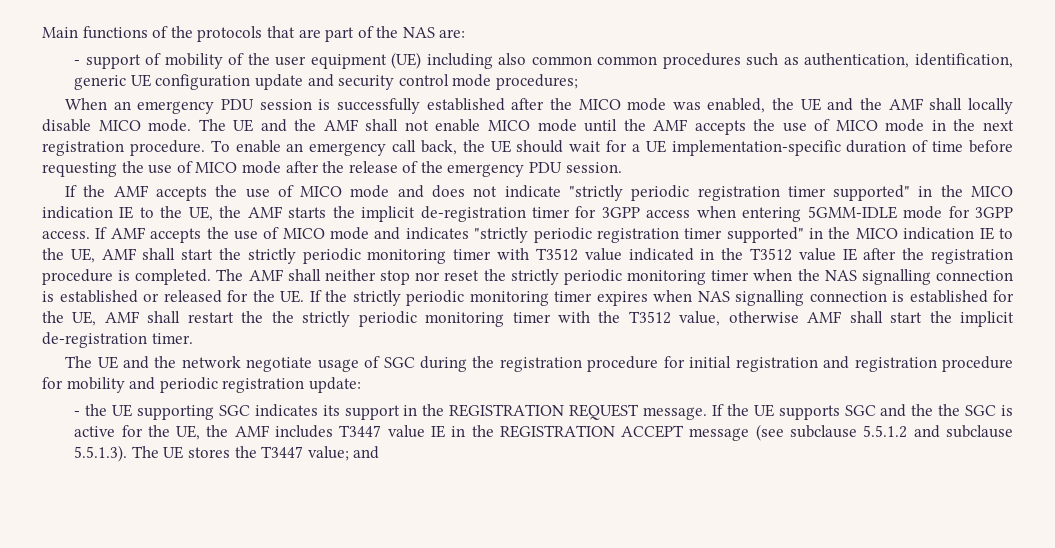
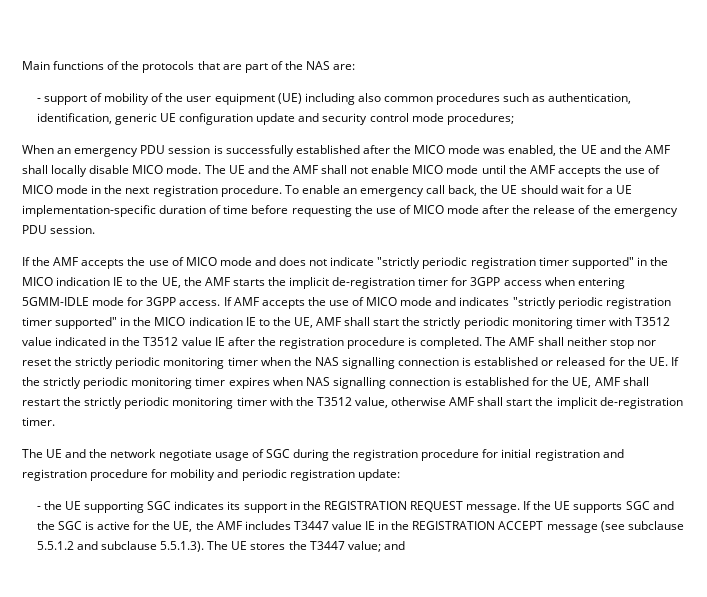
- - support of mobility of the user equipment (UE) including also common common procedures such as authentication, identification, generic UE configuration update and security control mode procedures;
+ - support of mobility of the user equipment (UE) including also common procedures such as authentication, identification, generic UE configuration update and security control mode procedures;
- The AMF shall neither stop nor reset the strictly periodic monitoring timer when the NAS signalling connection is established or released for the UE. If the strictly periodic monitoring timer expires when NAS signalling connection is established for the UE, AMF shall restart the the strictly periodic monitoring timer with the T3512 value, otherwise AMF shall start the implicit de-registration timer.
+ The AMF shall neither stop nor reset the strictly periodic monitoring timer when the NAS signalling connection is established or released for the UE. If the strictly periodic monitoring timer expires when NAS signalling connection is established for the UE, AMF shall restart the strictly periodic monitoring timer with the T3512 value, otherwise AMF shall start the implicit de-registration timer.
- If the UE supports SGC and the the SGC is active for the UE, the AMF includes T3447 value IE in the REGISTRATION ACCEPT message (see subclause 5.5.1.2 and subclause 5.5.1.3). The UE stores the T3447 value; and
+ If the UE supports SGC and the SGC is active for the UE, the AMF includes T3447 value IE in the REGISTRATION ACCEPT message (see subclause 5.5.1.2 and subclause 5.5.1.3). The UE stores the T3447 value; and

